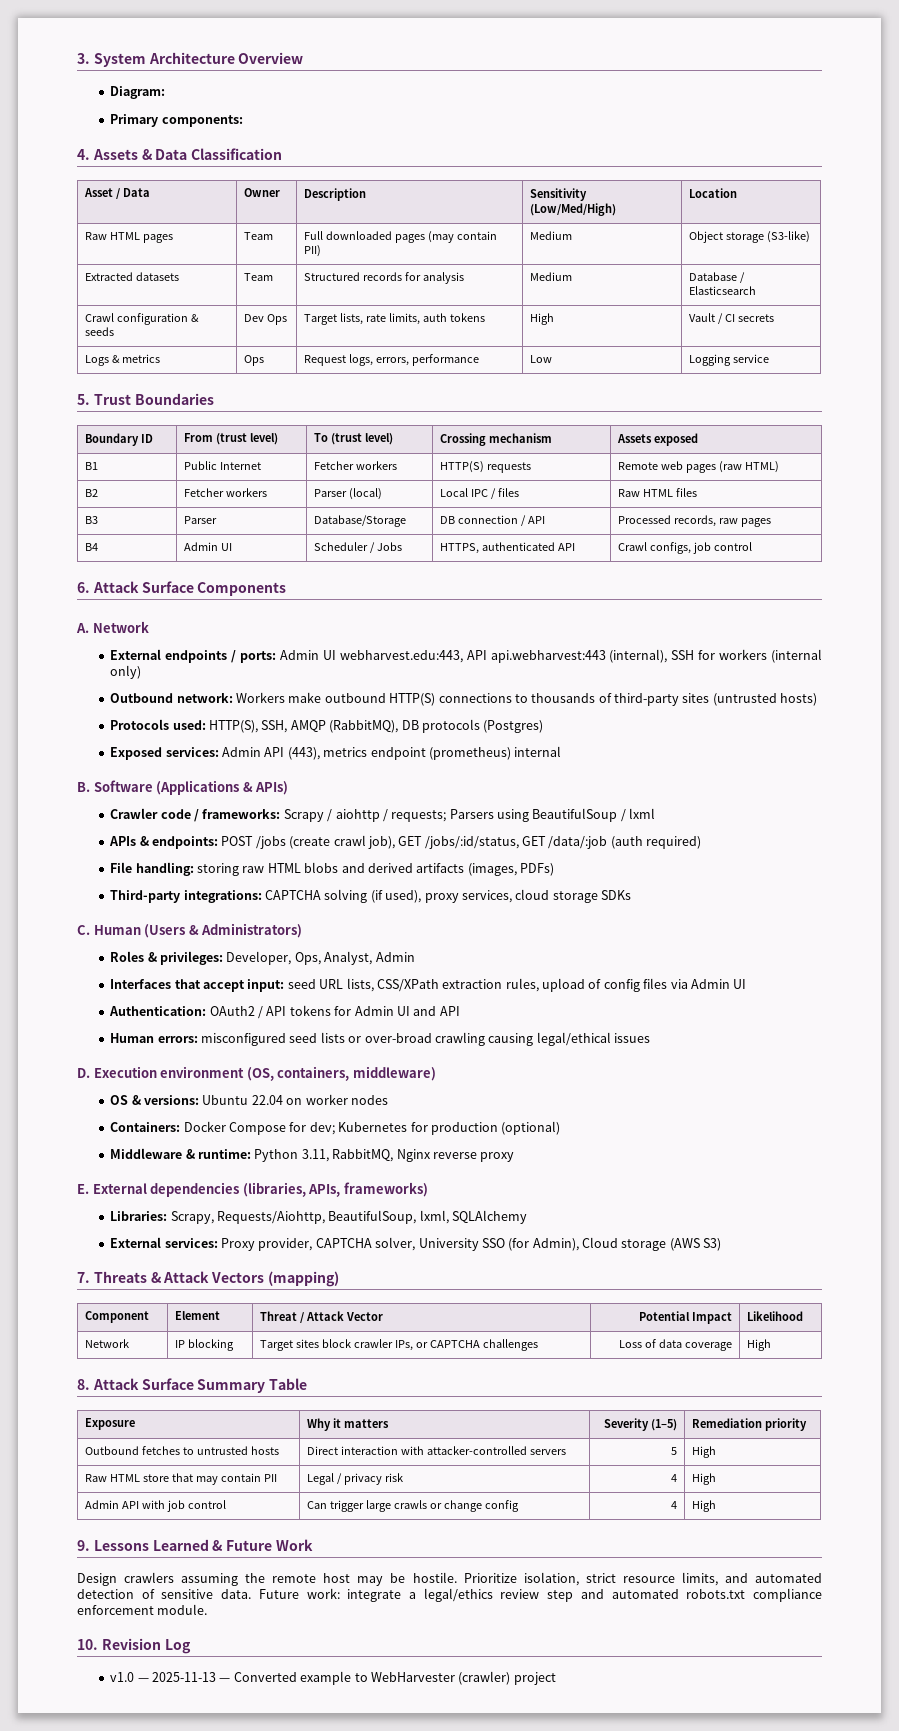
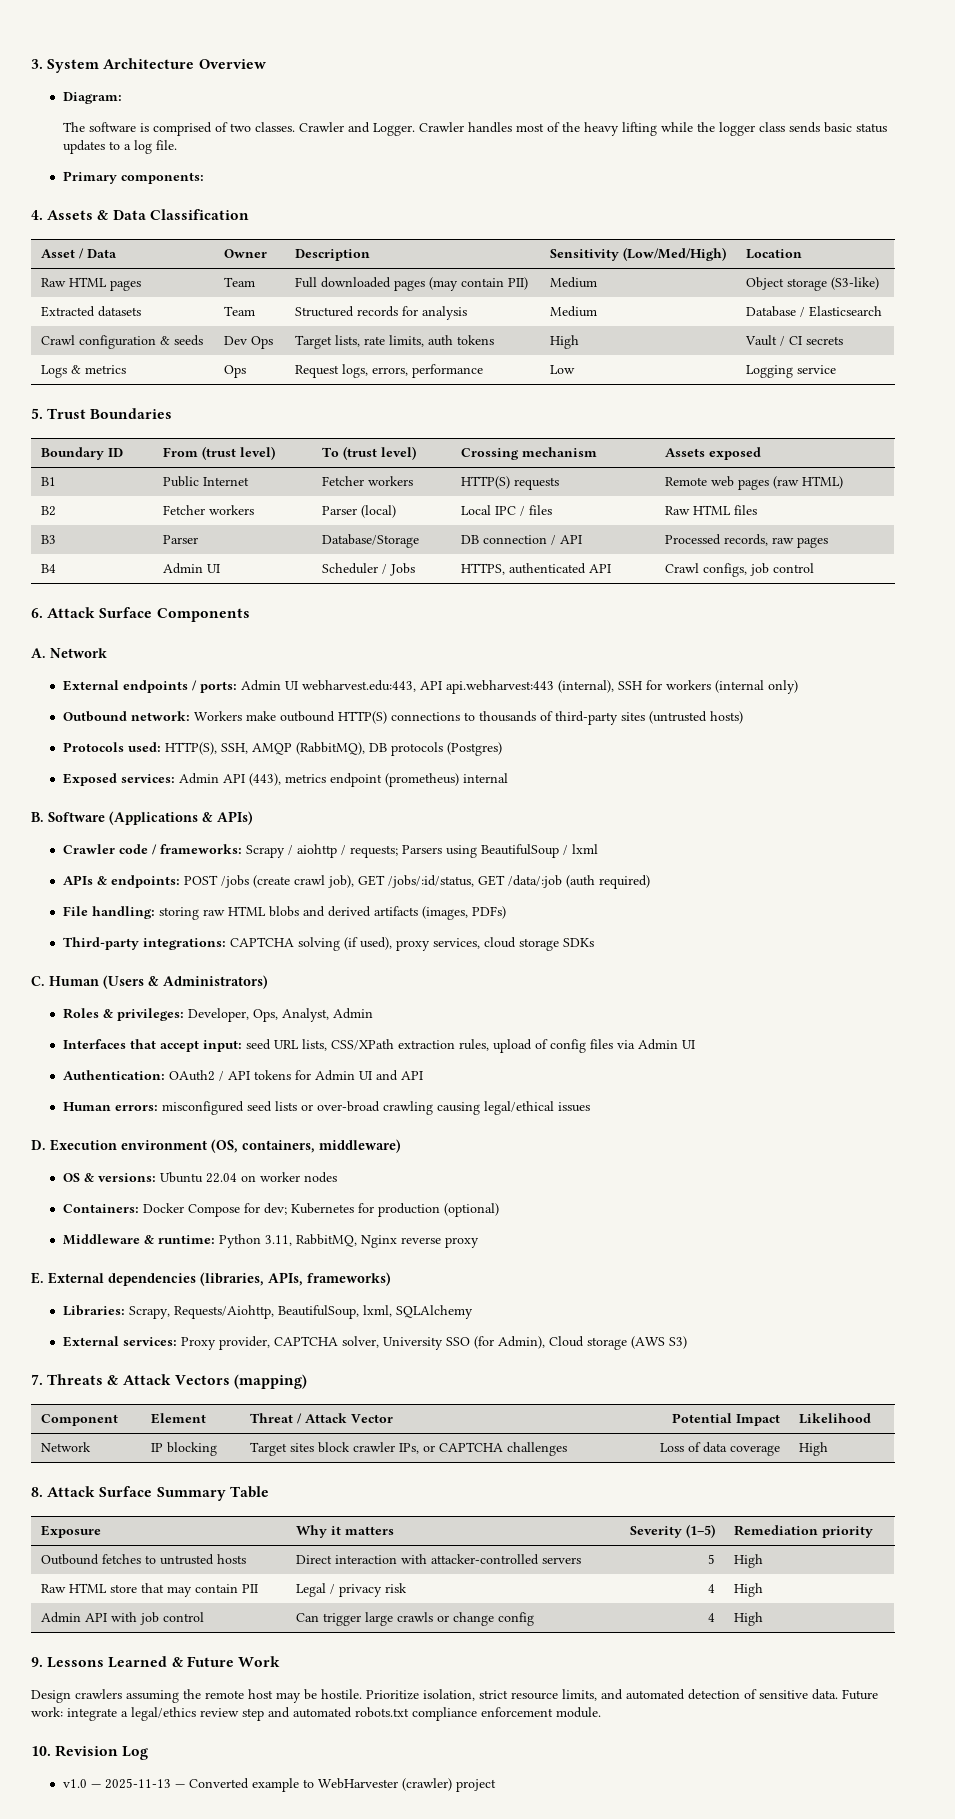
+ The software is comprised of two classes. Crawler and Logger. Crawler handles most of the heavy lifting while the logger class sends basic status updates to a log file.

